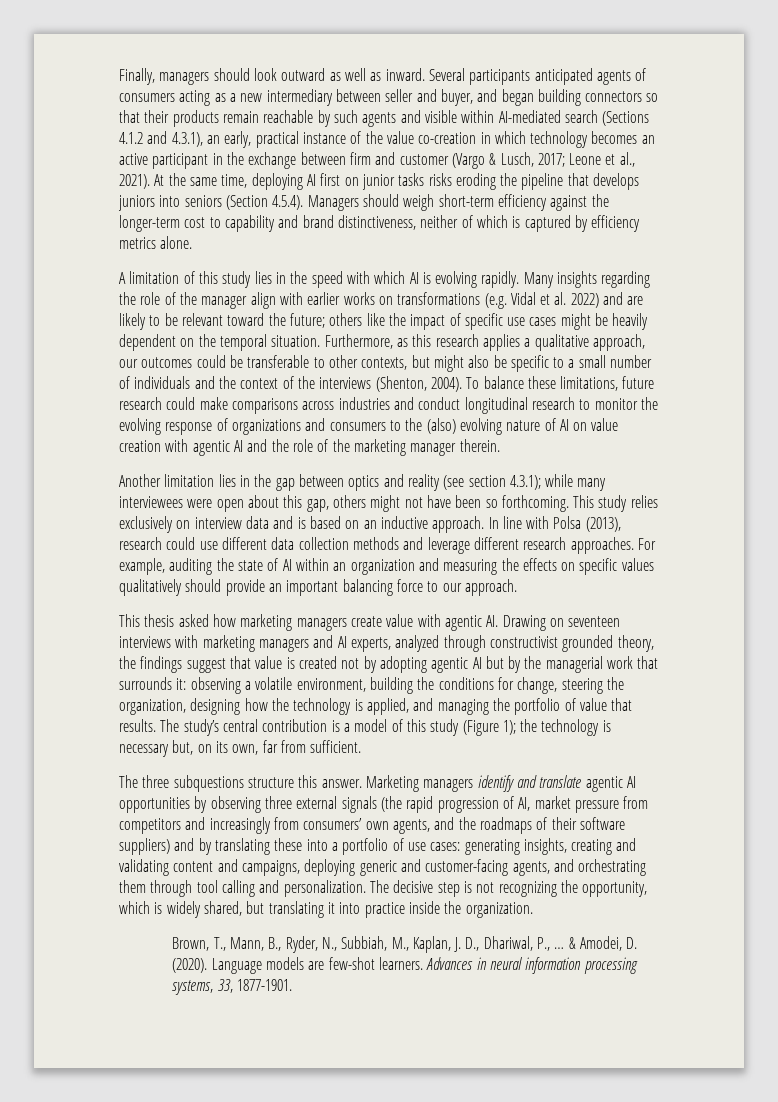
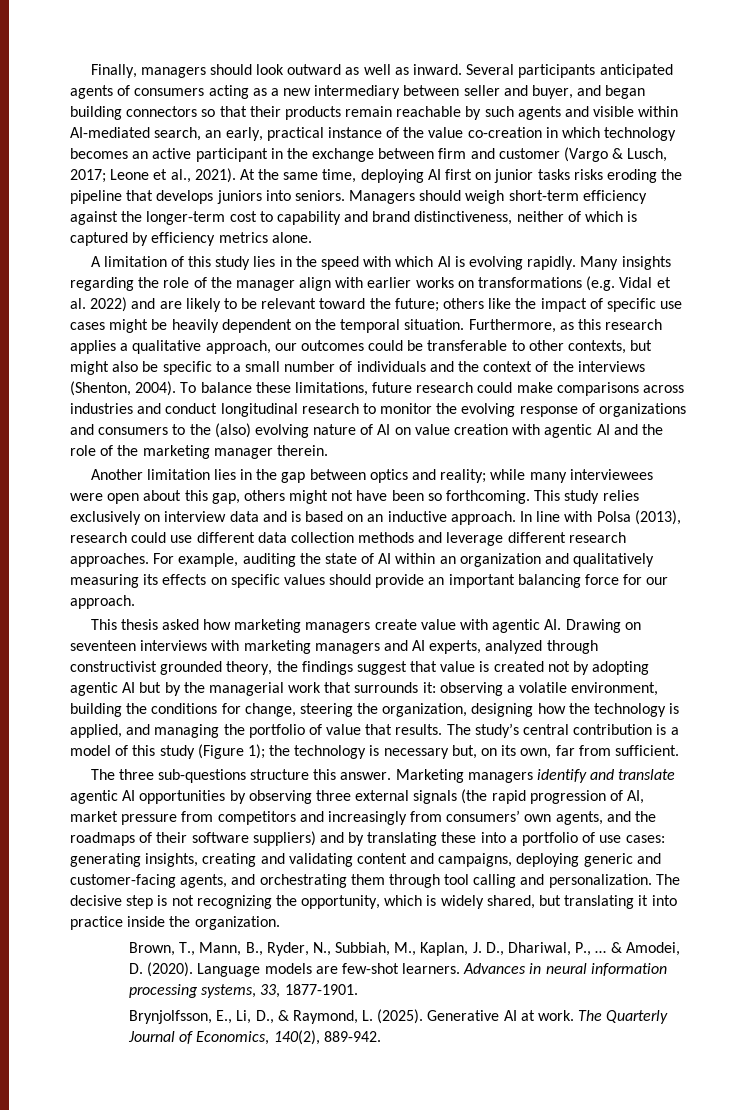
- Several participants anticipated agents of consumers acting as a new intermediary between seller and buyer, and began building connectors so that their products remain reachable by such agents and visible within AI-mediated search (Sections 4.1.2 and 4.3.1), an early, practical instance of the value co-creation in which technology becomes an active participant in the exchange between firm and customer (Vargo & Lusch, 2017;
+ Several participants anticipated agents of consumers acting as a new intermediary between seller and buyer, and began building connectors so that their products remain reachable by such agents and visible within AI-mediated search, an early, practical instance of the value co-creation in which technology becomes an active participant in the exchange between firm and customer (Vargo & Lusch, 2017;
- At the same time, deploying AI first on junior tasks risks eroding the pipeline that develops juniors into seniors (Section 4.5.4). Managers should weigh short-term efficiency against the longer-term cost to capability and brand distinctiveness, neither of which is captured by efficiency metrics alone.
+ At the same time, deploying AI first on junior tasks risks eroding the pipeline that develops juniors into seniors. Managers should weigh short-term efficiency against the longer-term cost to capability and brand distinctiveness, neither of which is captured by efficiency metrics alone.
- Another limitation lies in the gap between optics and reality (see section 4.3.1); while many interviewees were open about this gap, others might not have been so forthcoming.
+ Another limitation lies in the gap between optics and reality; while many interviewees were open about this gap, others might not have been so forthcoming.
- For example, auditing the state of AI within an organization and measuring the effects on specific values qualitatively should provide an important balancing force to our approach.
+ For example, auditing the state of AI within an organization and qualitatively measuring its effects on specific values should provide an important balancing force for our approach.
- The three subquestions structure this answer.
+ The three sub-questions structure this answer.
+ Brynjolfsson, E., Li, D., & Raymond, L. (2025). Generative AI at work. The Quarterly Journal of Economics, 140(2), 889-942.

